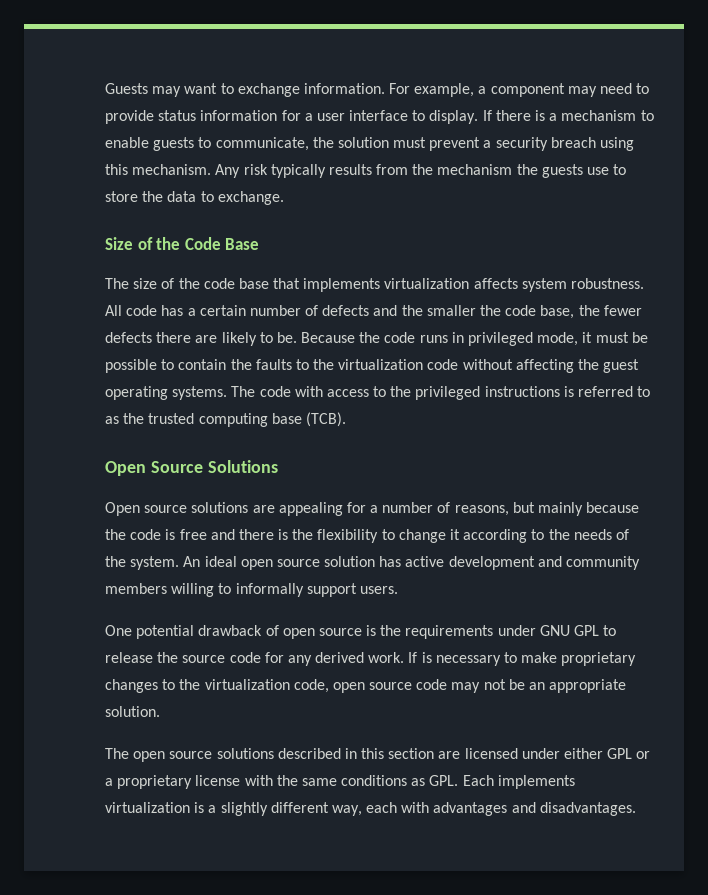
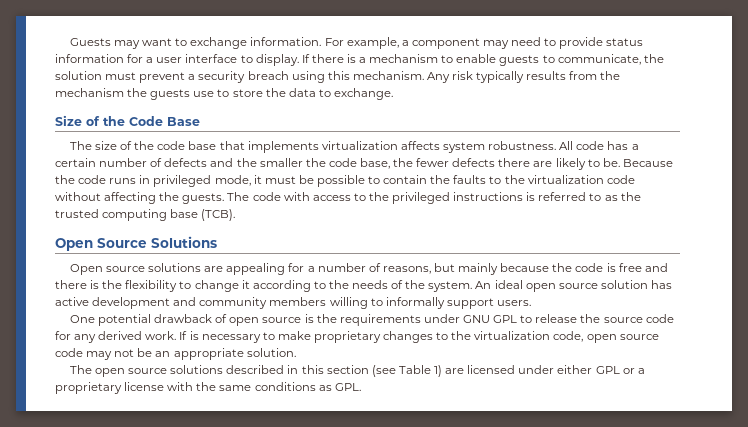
- Because the code runs in privileged mode, it must be possible to contain the faults to the virtualization code without affecting the guest operating systems.
+ Because the code runs in privileged mode, it must be possible to contain the faults to the virtualization code without affecting the guests.
- The open source solutions described in this section are licensed under either GPL or a proprietary license with the same conditions as GPL. Each implements virtualization is a slightly different way, each with advantages and disadvantages.
+ The open source solutions described in this section (see Table 1) are licensed under either GPL or a proprietary license with the same conditions as GPL.

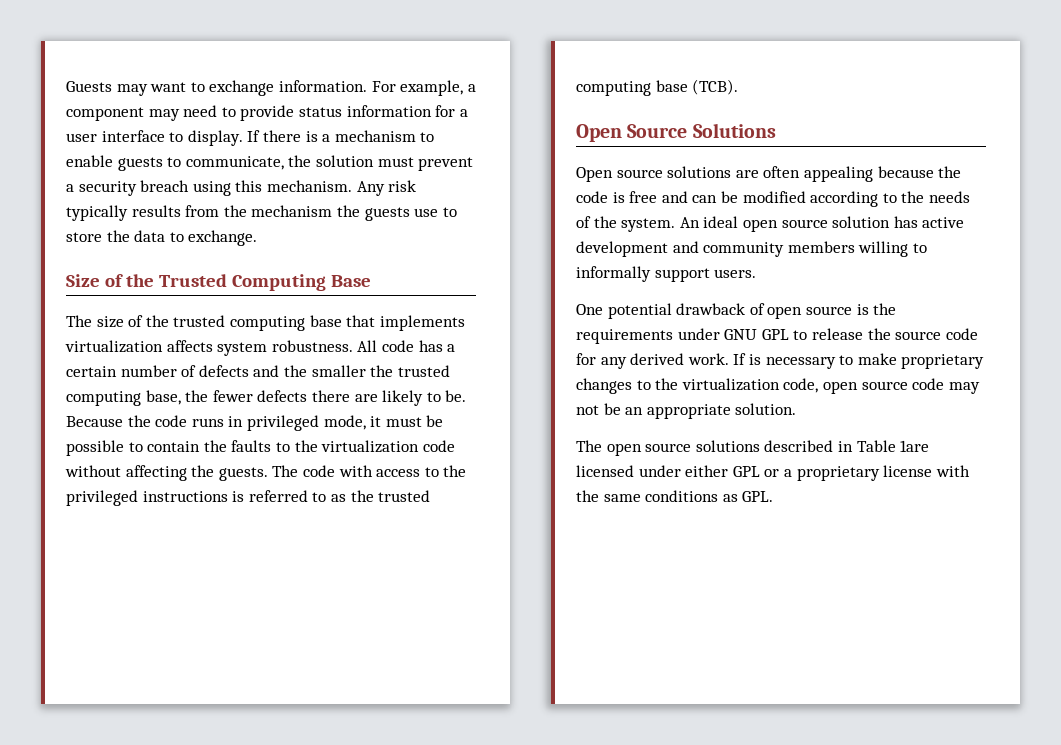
- Size of the Code Base
+ Size of the Trusted Computing Base
- The size of the code base that implements virtualization affects system robustness.
+ The size of the trusted computing base that implements virtualization affects system robustness.
- All code has a certain number of defects and the smaller the code base, the fewer defects there are likely to be.
+ All code has a certain number of defects and the smaller the trusted computing base, the fewer defects there are likely to be.
- Open source solutions are appealing for a number of reasons, but mainly because the code is free and there is the flexibility to change it according to the needs of the system.
+ Open source solutions are often appealing because the code is free and can be modified according to the needs of the system.
- The open source solutions described in this section (see Table 1) are licensed under either GPL or a proprietary license with the same conditions as GPL.
+ The open source solutions described in Table 1are licensed under either GPL or a proprietary license with the same conditions as GPL.

